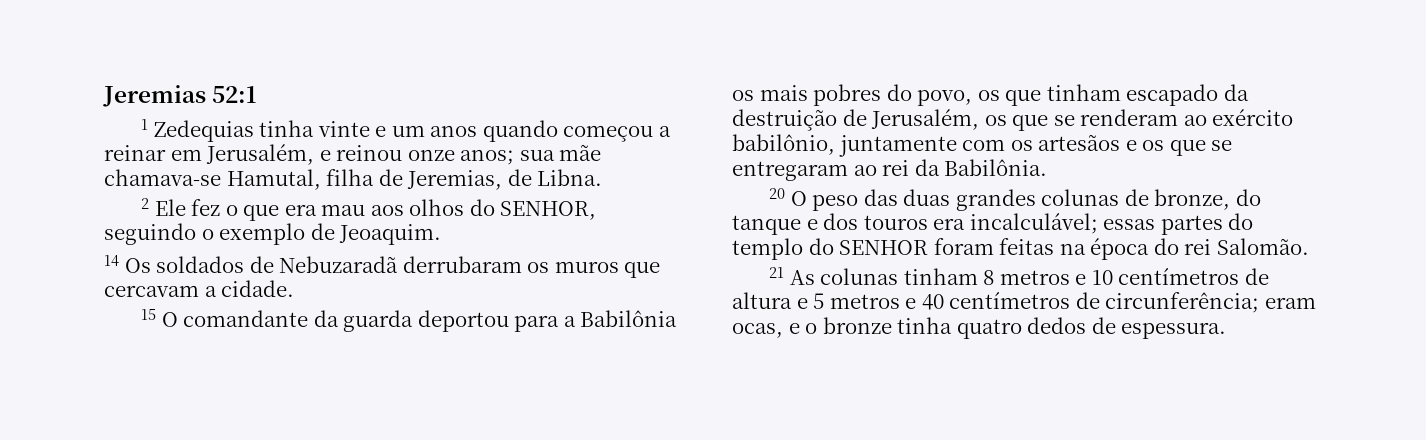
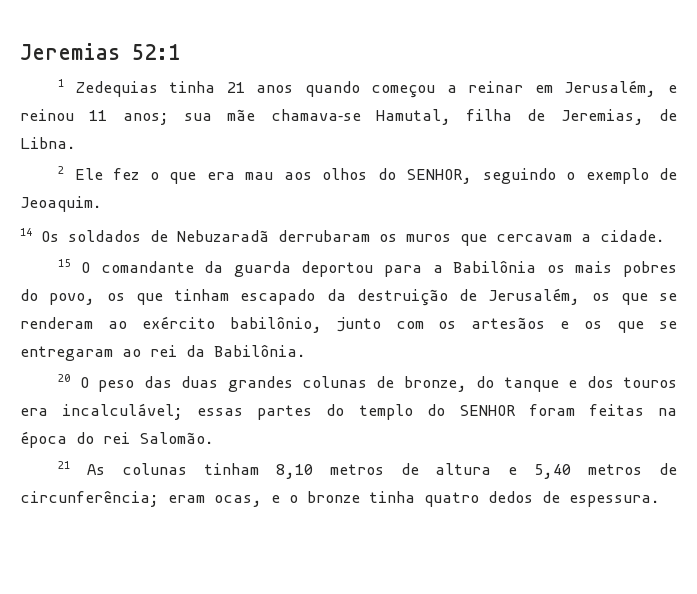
- 1 Zedequias tinha vinte e um anos quando começou a reinar em Jerusalém, e reinou onze anos; sua mãe chamava‑se Hamutal, filha de Jeremias, de Libna.
+ 1 Zedequias tinha 21 anos quando começou a reinar em Jerusalém, e reinou 11 anos; sua mãe chamava‑se Hamutal, filha de Jeremias, de Libna.
- 15 O comandante da guarda deportou para a Babilônia os mais pobres do povo, os que tinham escapado da destruição de Jerusalém, os que se renderam ao exército babilônio, juntamente com os artesãos e os que se entregaram ao rei da Babilônia.
+ 15 O comandante da guarda deportou para a Babilônia os mais pobres do povo, os que tinham escapado da destruição de Jerusalém, os que se renderam ao exército babilônio, junto com os artesãos e os que se entregaram ao rei da Babilônia.
- 21 As colunas tinham 8 metros e 10 centímetros de altura e 5 metros e 40 centímetros de circunferência; eram ocas, e o bronze tinha quatro dedos de espessura.
+ 21 As colunas tinham 8,10 metros de altura e 5,40 metros de circunferência; eram ocas, e o bronze tinha quatro dedos de espessura.

